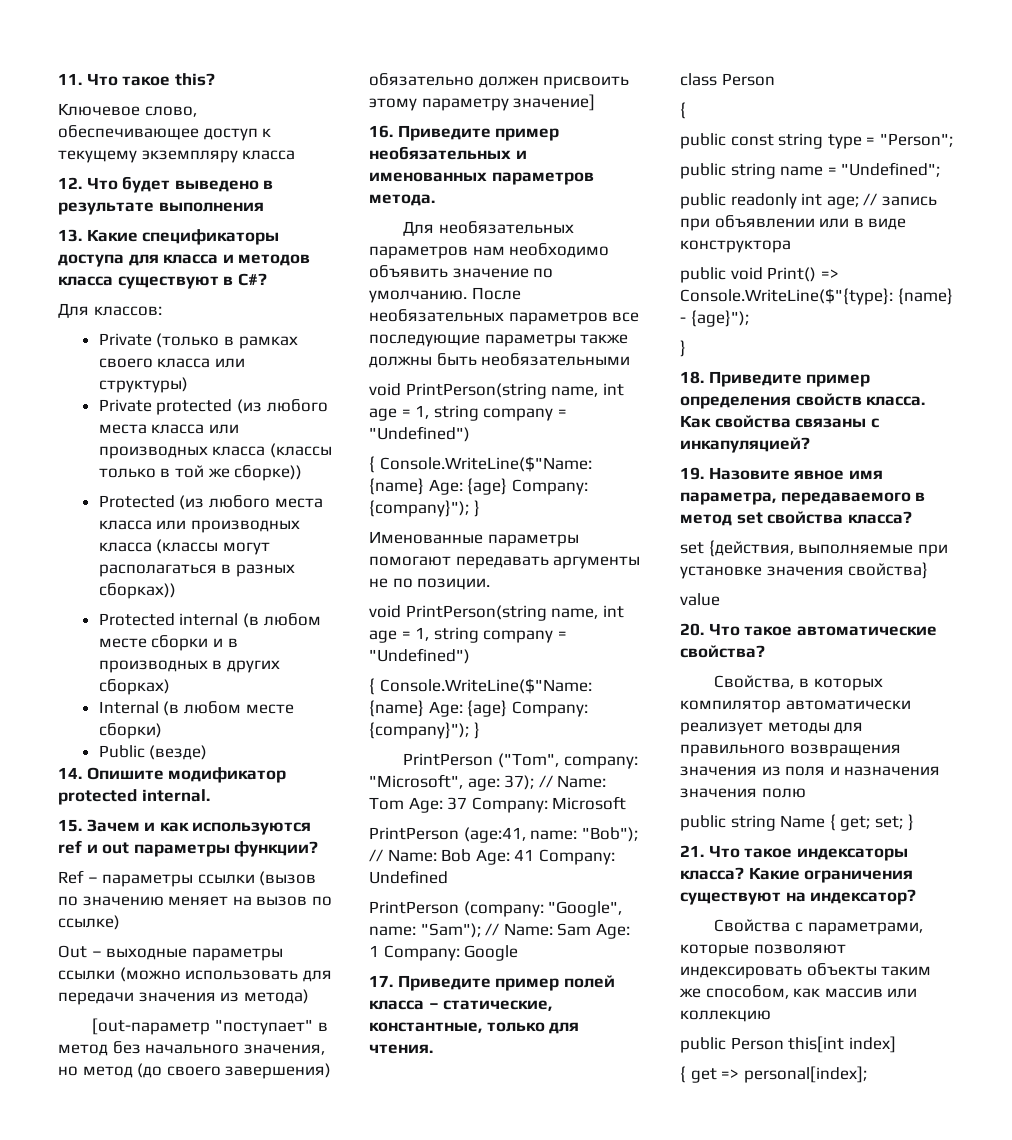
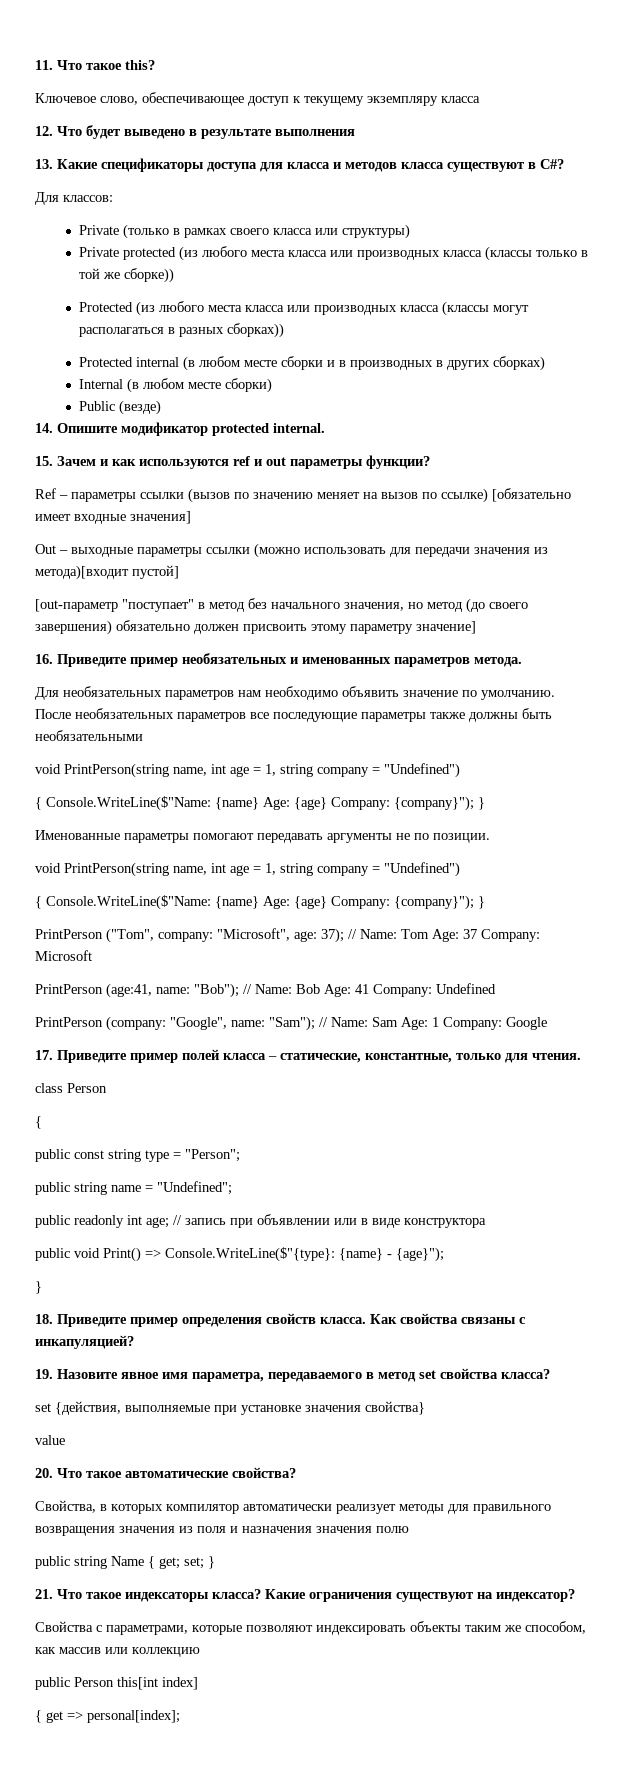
- Ref – параметры ссылки (вызов по значению меняет на вызов по ссылке)
+ Ref – параметры ссылки (вызов по значению меняет на вызов по ссылке) [обязательно имеет входные значения]
- Out – выходные параметры ссылки (можно использовать для передачи значения из метода)
+ Out – выходные параметры ссылки (можно использовать для передачи значения из метода)[входит пустой]

